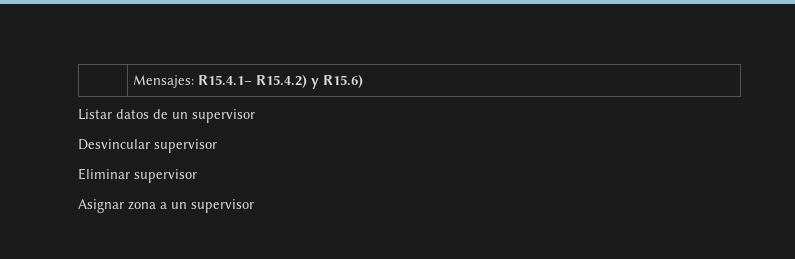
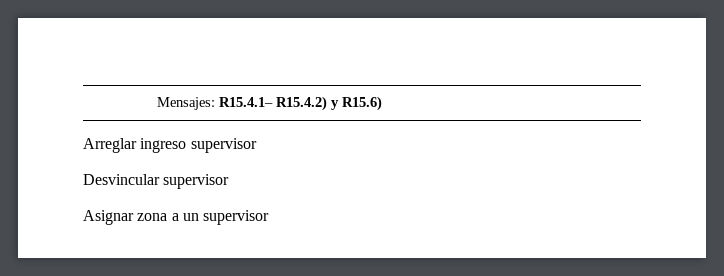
- Listar datos de un supervisor
+ Arreglar ingreso supervisor
- Eliminar supervisor

